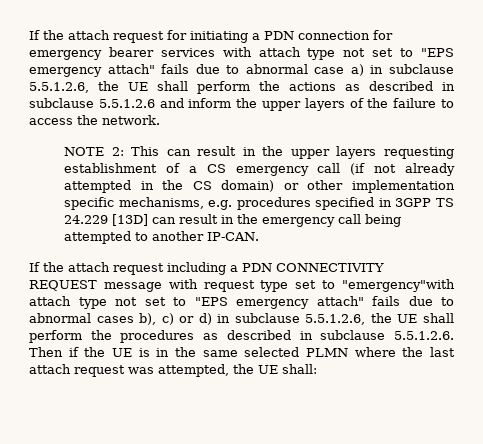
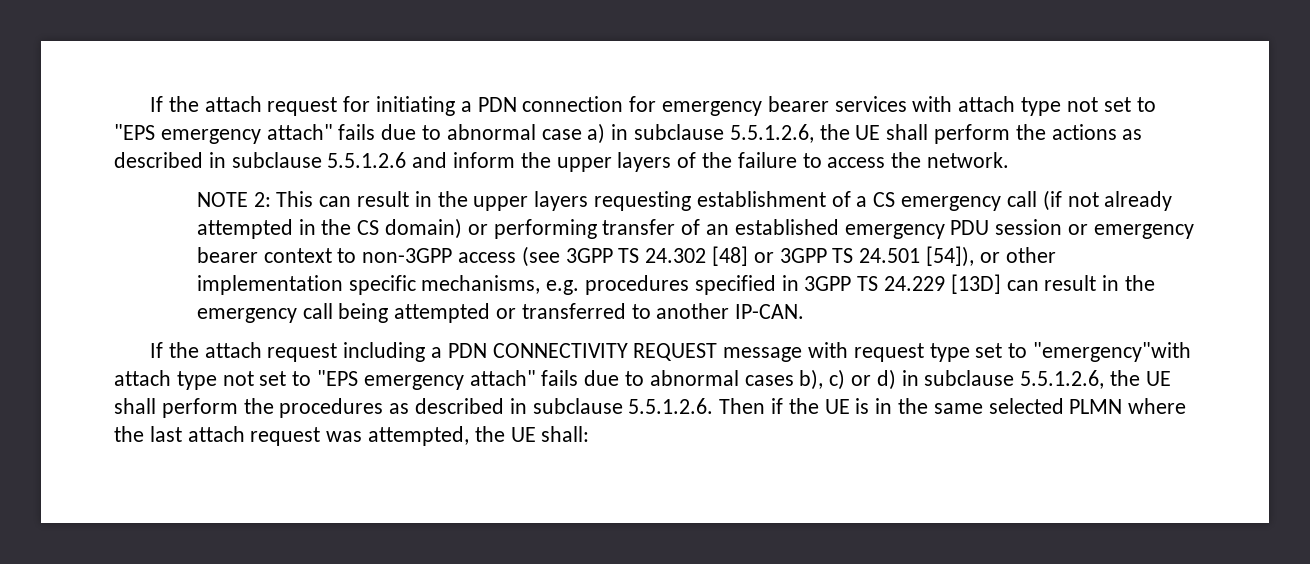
- NOTE 2: This can result in the upper layers requesting establishment of a CS emergency call (if not already attempted in the CS domain) or other implementation specific mechanisms, e.g. procedures specified in 3GPP TS 24.229 [13D] can result in the emergency call being attempted to another IP-CAN.
+ NOTE 2: This can result in the upper layers requesting establishment of a CS emergency call (if not already attempted in the CS domain) or performing transfer of an established emergency PDU session or emergency bearer context to non-3GPP access (see 3GPP TS 24.302 [48] or 3GPP TS 24.501 [54]), or other implementation specific mechanisms, e.g. procedures specified in 3GPP TS 24.229 [13D] can result in the emergency call being attempted or transferred to another IP-CAN.

